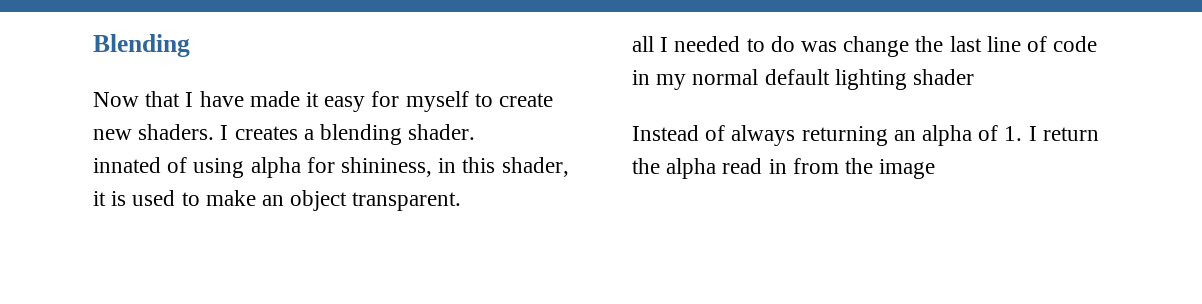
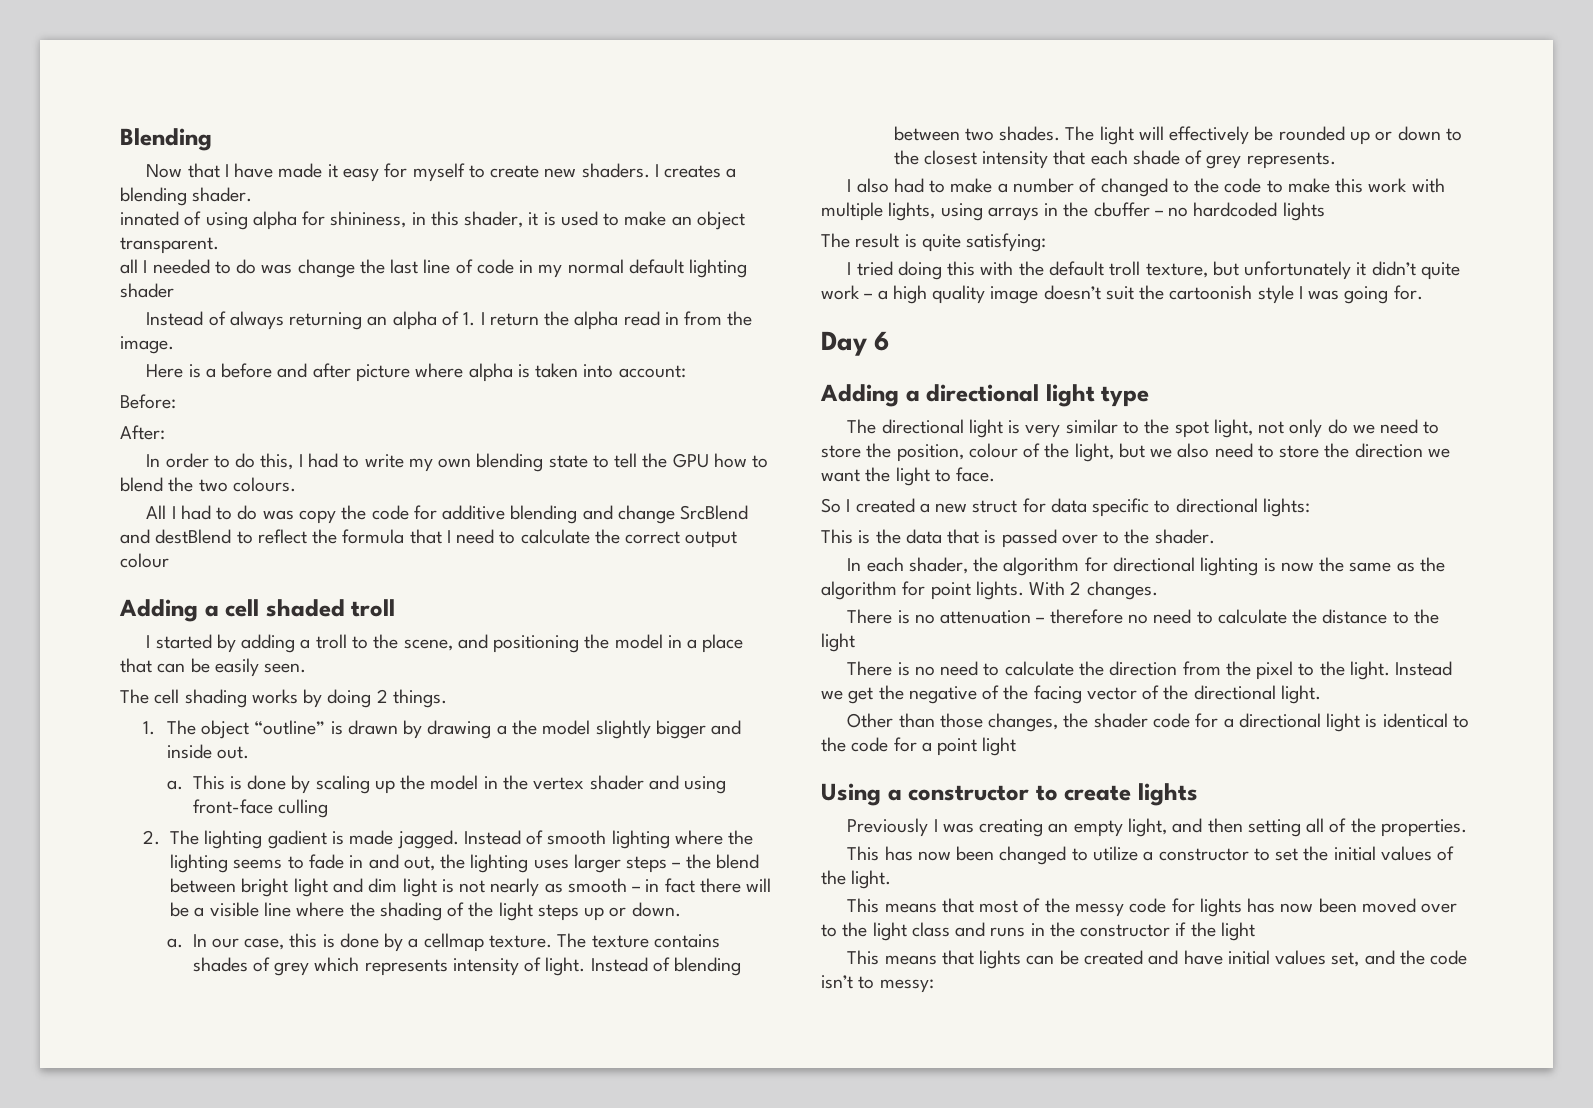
- Instead of always returning an alpha of 1. I return the alpha read in from the image
+ Instead of always returning an alpha of 1. I return the alpha read in from the image.
+ Here is a before and after picture where alpha is taken into account:
+ Before:
+ After:
+ In order to do this, I had to write my own blending state to tell the GPU how to blend the two colours.
+ All I had to do was copy the code for additive blending and change SrcBlend and destBlend to reflect the formula that I need to calculate the correct output colour
+ Adding a cell shaded troll
+ I started by adding a troll to the scene, and positioning the model in a place that can be easily seen.
+ The cell shading works by doing 2 things.
+ 1. The object “outline” is drawn by drawing a the model slightly bigger and inside out.
+ a. This is done by scaling up the model in the vertex shader and using front-face culling
+ 2. The lighting gadient is made jagged. Instead of smooth lighting where the lighting seems to fade in and out, the lighting uses larger steps – the blend between bright light and dim light is not nearly as smooth – in fact there will be a visible line where the shading of the light steps up or down.
+ a. In our case, this is done by a cellmap texture. The texture contains shades of grey which represents intensity of light. Instead of blending between two shades. The light will effectively be rounded up or down to the closest intensity that each shade of grey represents.
+ I also had to make a number of changed to the code to make this work with multiple lights, using arrays in the cbuffer – no hardcoded lights
+ The result is quite satisfying:
+ I tried doing this with the default troll texture, but unfortunately it didn’t quite work – a high quality image doesn’t suit the cartoonish style I was going for.
+ Day 6
+ Adding a directional light type
+ The directional light is very similar to the spot light, not only do we need to store the position, colour of the light, but we also need to store the direction we want the light to face.
+ So I created a new struct for data specific to directional lights:
+ This is the data that is passed over to the shader.
+ In each shader, the algorithm for directional lighting is now the same as the algorithm for point lights. With 2 changes.
+ There is no attenuation – therefore no need to calculate the distance to the light
+ There is no need to calculate the direction from the pixel to the light. Instead we get the negative of the facing vector of the directional light.
+ Other than those changes, the shader code for a directional light is identical to the code for a point light
+ Using a constructor to create lights
+ Previously I was creating an empty light, and then setting all of the properties.
+ This has now been changed to utilize a constructor to set the initial values of the light.
+ This means that most of the messy code for lights has now been moved over to the light class and runs in the constructor if the light
+ This means that lights can be created and have initial values set, and the code isn’t to messy:

